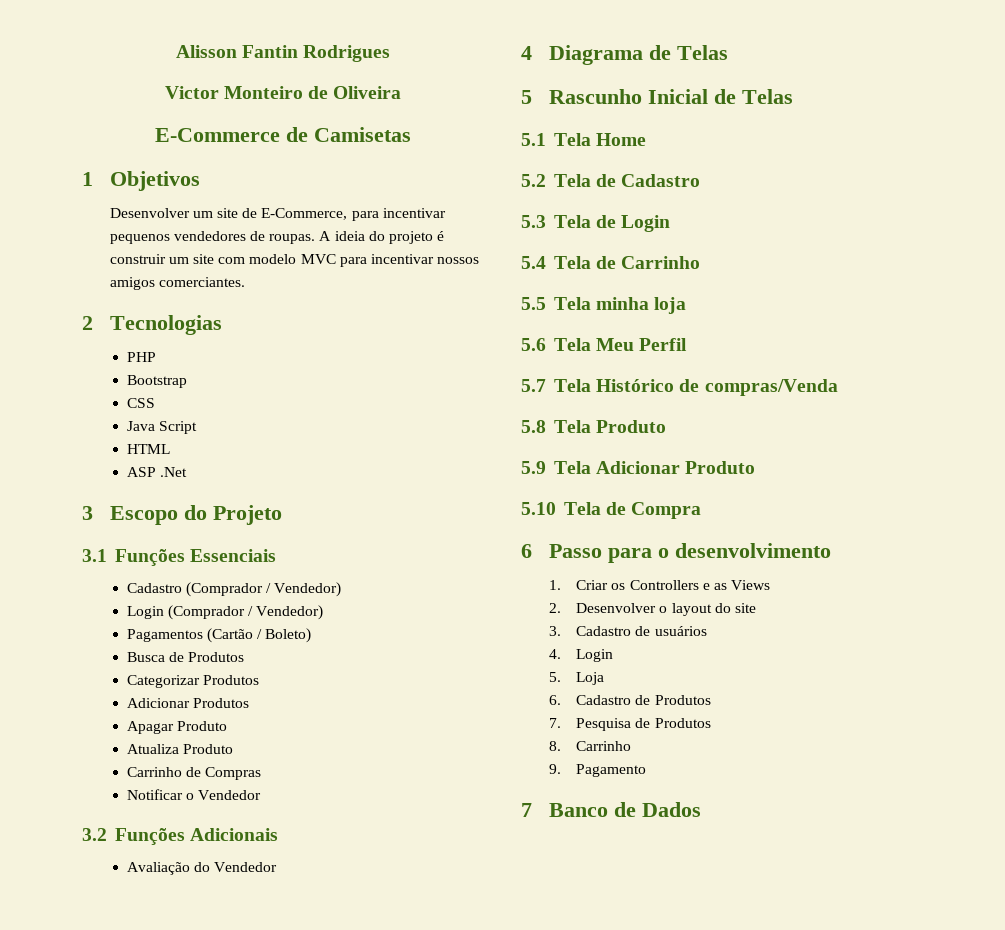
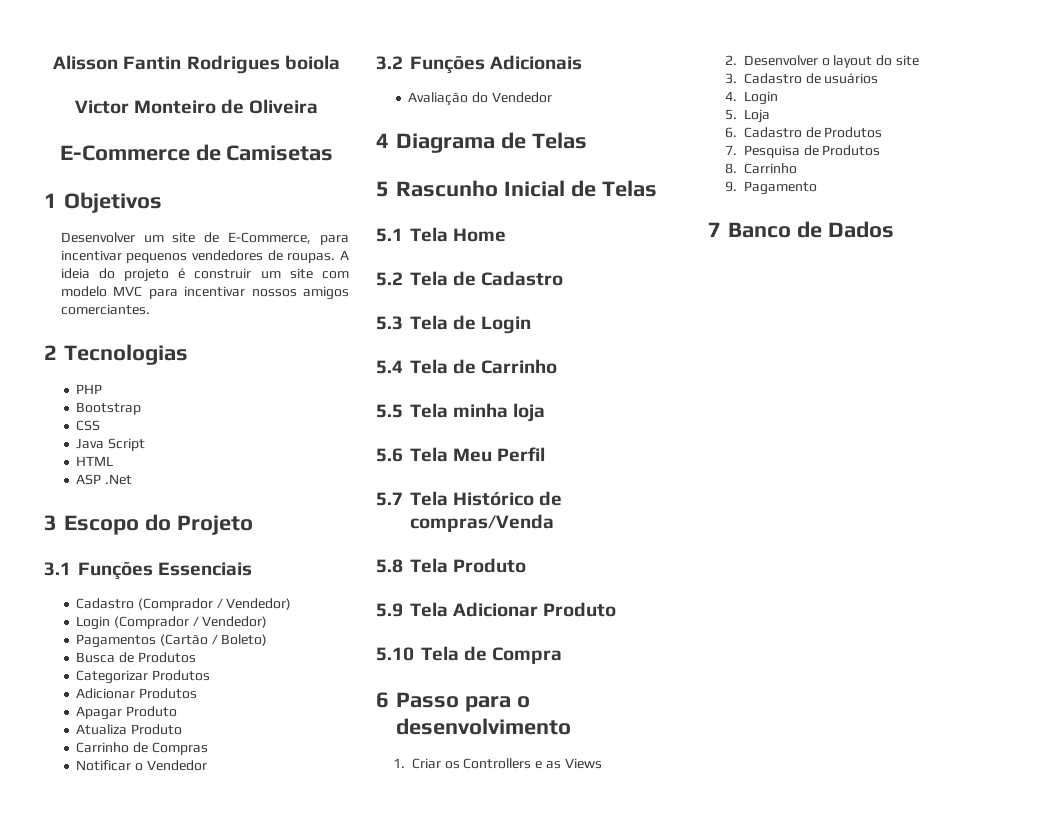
- Alisson Fantin Rodrigues
+ Alisson Fantin Rodrigues boiola

